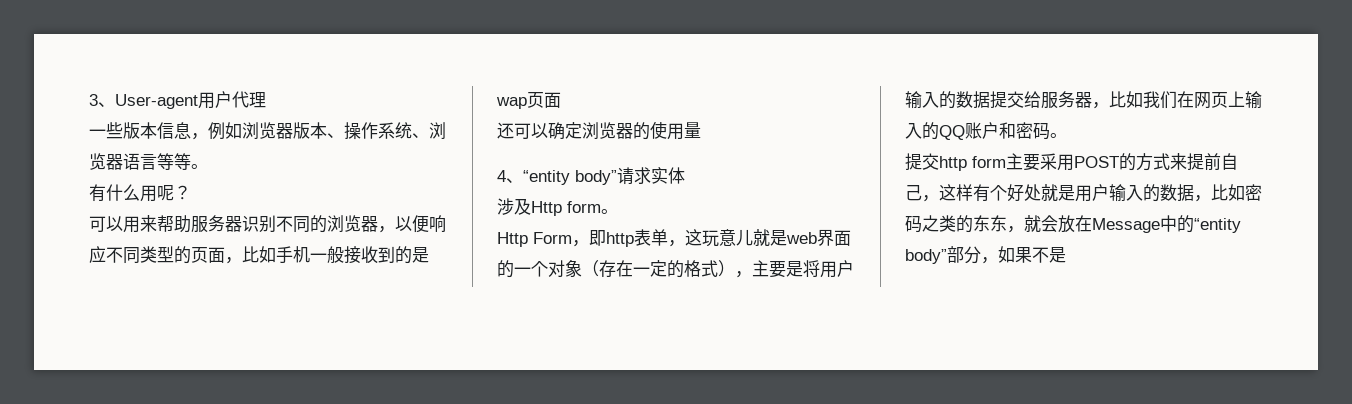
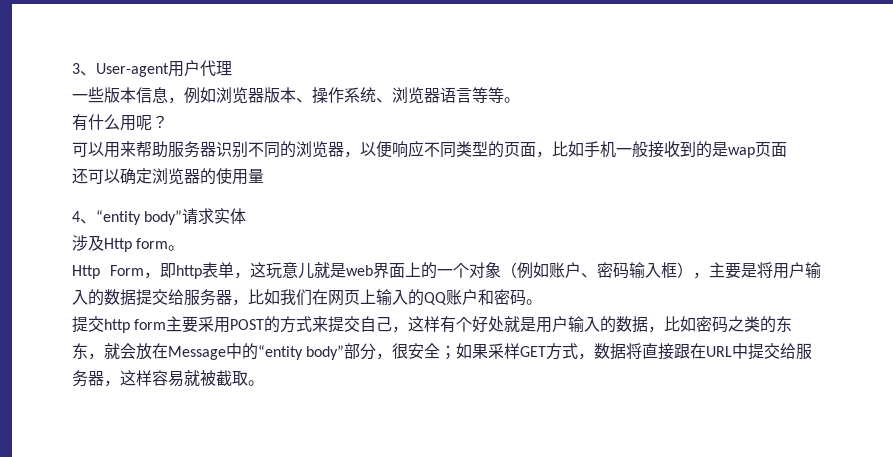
- Http Form，即http表单，这玩意儿就是web界面的一个对象（存在一定的格式），主要是将用户输入的数据提交给服务器，比如我们在网页上输入的QQ账户和密码。
+ Http Form，即http表单，这玩意儿就是web界面上的一个对象（例如账户、密码输入框），主要是将用户输入的数据提交给服务器，比如我们在网页上输入的QQ账户和密码。
- 提交http form主要采用POST的方式来提前自己，这样有个好处就是用户输入的数据，比如密码之类的东东，就会放在Message中的“entity body”部分，如果不是
+ 提交http form主要采用POST的方式来提交自己，这样有个好处就是用户输入的数据，比如密码之类的东东，就会放在Message中的“entity body”部分，很安全；如果采样GET方式，数据将直接跟在URL中提交给服务器，这样容易就被截取。

